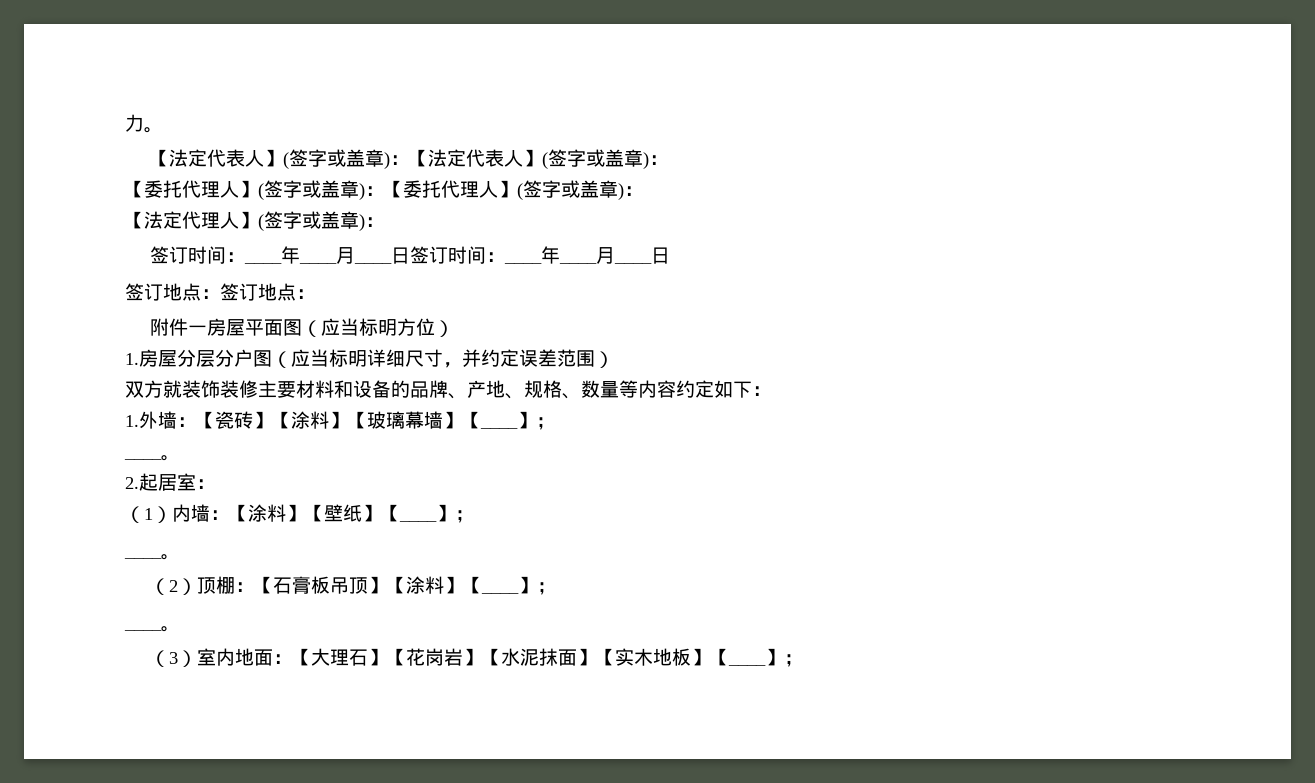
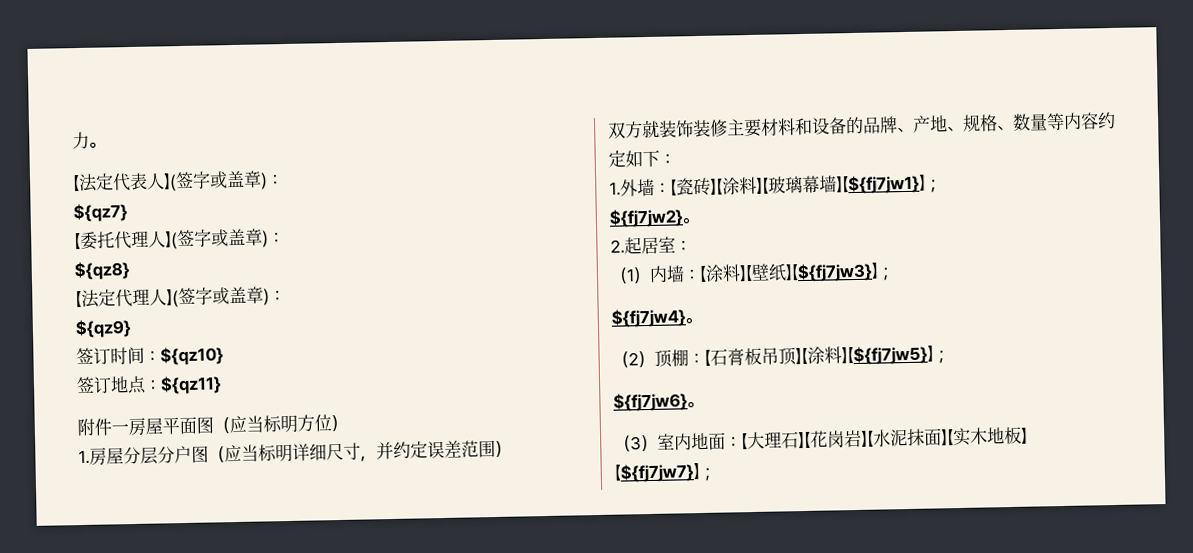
- 【法定代表人】(签字或盖章)：【法定代表人】(签字或盖章)：
- 【委托代理人】(签字或盖章)：【委托代理人】(签字或盖章)：
+ 【法定代表人】(签字或盖章)：
+ ${qz7}
+ 【委托代理人】(签字或盖章)：
+ ${qz8}
- 签订时间：____年____月____日签订时间：____年____月____日
- 签订地点：签订地点：
+ ${qz9}
+ 签订时间：${qz10}
+ 签订地点：${qz11}
- 1.外墙：【瓷砖】【涂料】【玻璃幕墙】【____】；
- ____。
+ 1.外墙：【瓷砖】【涂料】【玻璃幕墙】【${fj7jw1}】；
+ ${fj7jw2}。
- （1）内墙：【涂料】【壁纸】【____】；
- ____。
+ （1）内墙：【涂料】【壁纸】【${fj7jw3}】；
+ ${fj7jw4}。
- （2）顶棚：【石膏板吊顶】【涂料】【____】；
- ____。
+ （2）顶棚：【石膏板吊顶】【涂料】【${fj7jw5}】；
+ ${fj7jw6}。
- （3）室内地面：【大理石】【花岗岩】【水泥抹面】【实木地板】【____】；
+ （3）室内地面：【大理石】【花岗岩】【水泥抹面】【实木地板】【${fj7jw7}】；

